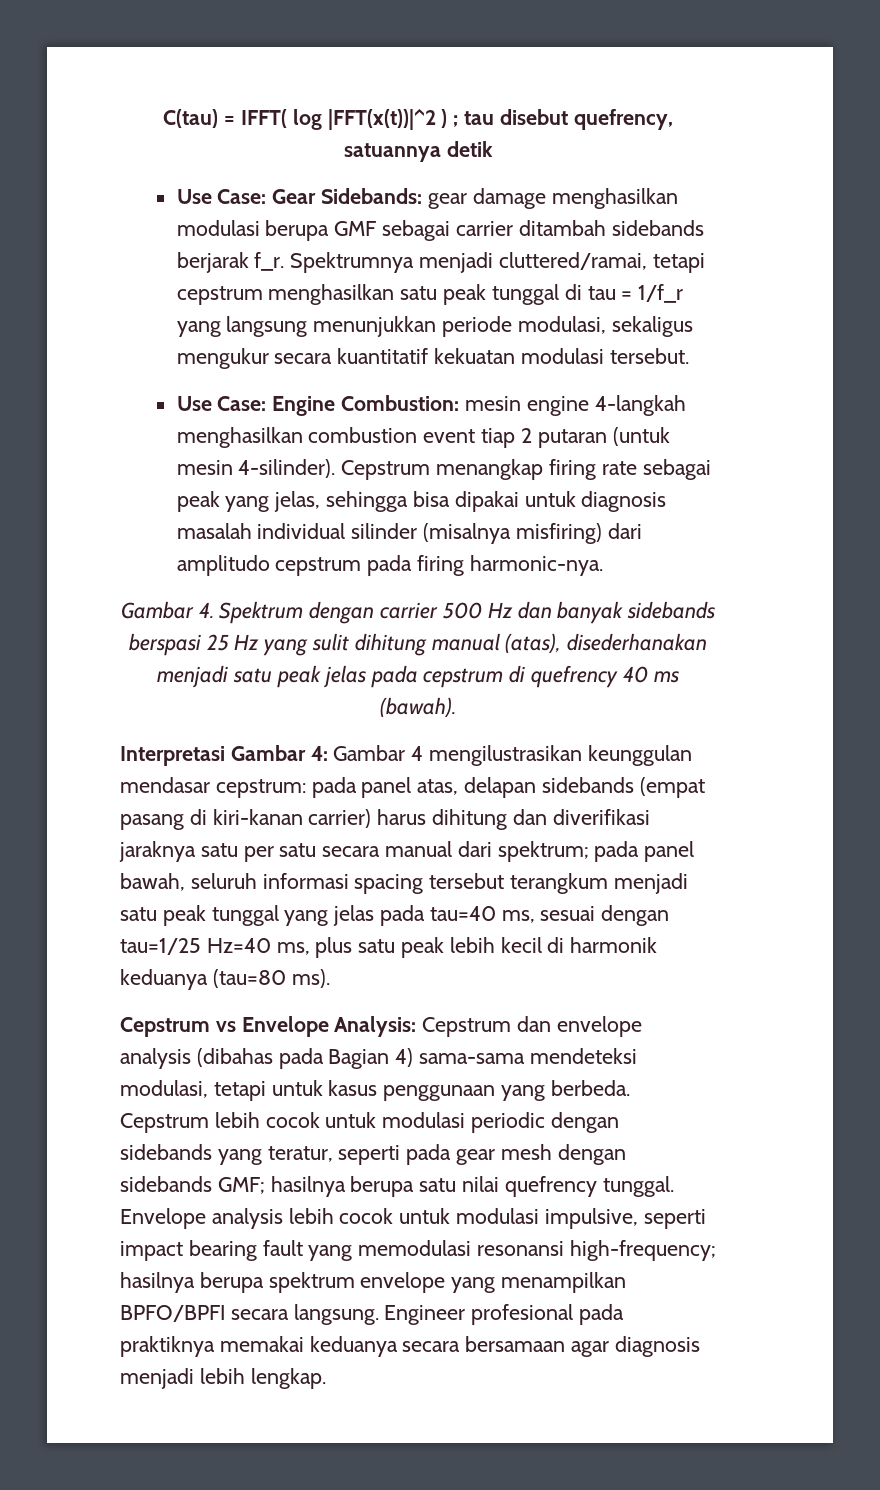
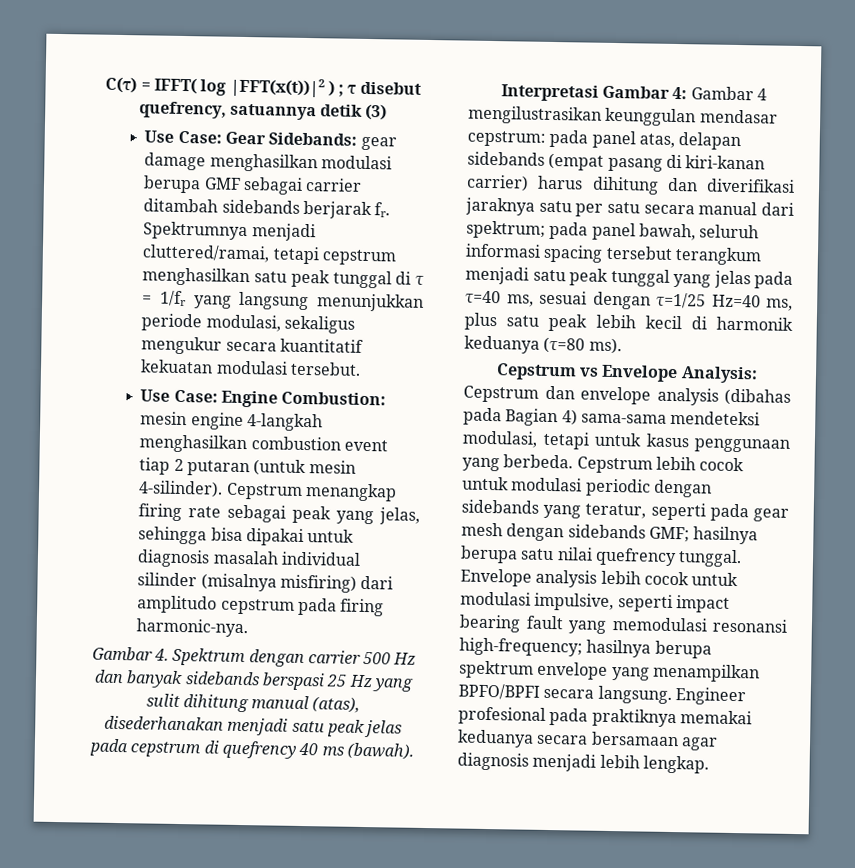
- C(tau) = IFFT( log |FFT(x(t))|^2 ) ; tau disebut quefrency, satuannya detik
+ C(τ) = IFFT( log |FFT(x(t))|2 ) ; τ disebut quefrency, satuannya detik (3)
- Use Case: Gear Sidebands: gear damage menghasilkan modulasi berupa GMF sebagai carrier ditambah sidebands berjarak f_r.
+ Use Case: Gear Sidebands: gear damage menghasilkan modulasi berupa GMF sebagai carrier ditambah sidebands berjarak fr.
- Spektrumnya menjadi cluttered/ramai, tetapi cepstrum menghasilkan satu peak tunggal di tau = 1/f_r yang langsung menunjukkan periode modulasi, sekaligus mengukur secara kuantitatif kekuatan modulasi tersebut.
+ Spektrumnya menjadi cluttered/ramai, tetapi cepstrum menghasilkan satu peak tunggal di τ = 1/fr yang langsung menunjukkan periode modulasi, sekaligus mengukur secara kuantitatif kekuatan modulasi tersebut.
- Interpretasi Gambar 4: Gambar 4 mengilustrasikan keunggulan mendasar cepstrum: pada panel atas, delapan sidebands (empat pasang di kiri-kanan carrier) harus dihitung dan diverifikasi jaraknya satu per satu secara manual dari spektrum; pada panel bawah, seluruh informasi spacing tersebut terangkum menjadi satu peak tunggal yang jelas pada tau=40 ms, sesuai dengan tau=1/25 Hz=40 ms, plus satu peak lebih kecil di harmonik keduanya (tau=80 ms).
+ Interpretasi Gambar 4: Gambar 4 mengilustrasikan keunggulan mendasar cepstrum: pada panel atas, delapan sidebands (empat pasang di kiri-kanan carrier) harus dihitung dan diverifikasi jaraknya satu per satu secara manual dari spektrum; pada panel bawah, seluruh informasi spacing tersebut terangkum menjadi satu peak tunggal yang jelas pada τ=40 ms, sesuai dengan τ=1/25 Hz=40 ms, plus satu peak lebih kecil di harmonik keduanya (τ=80 ms).

